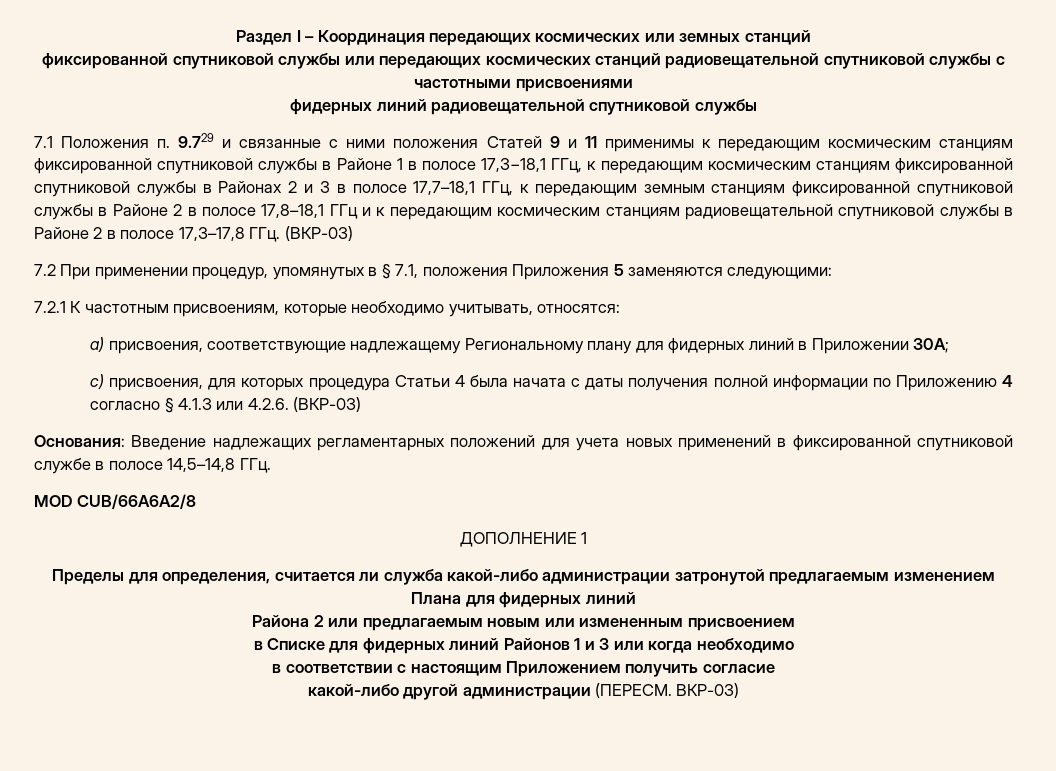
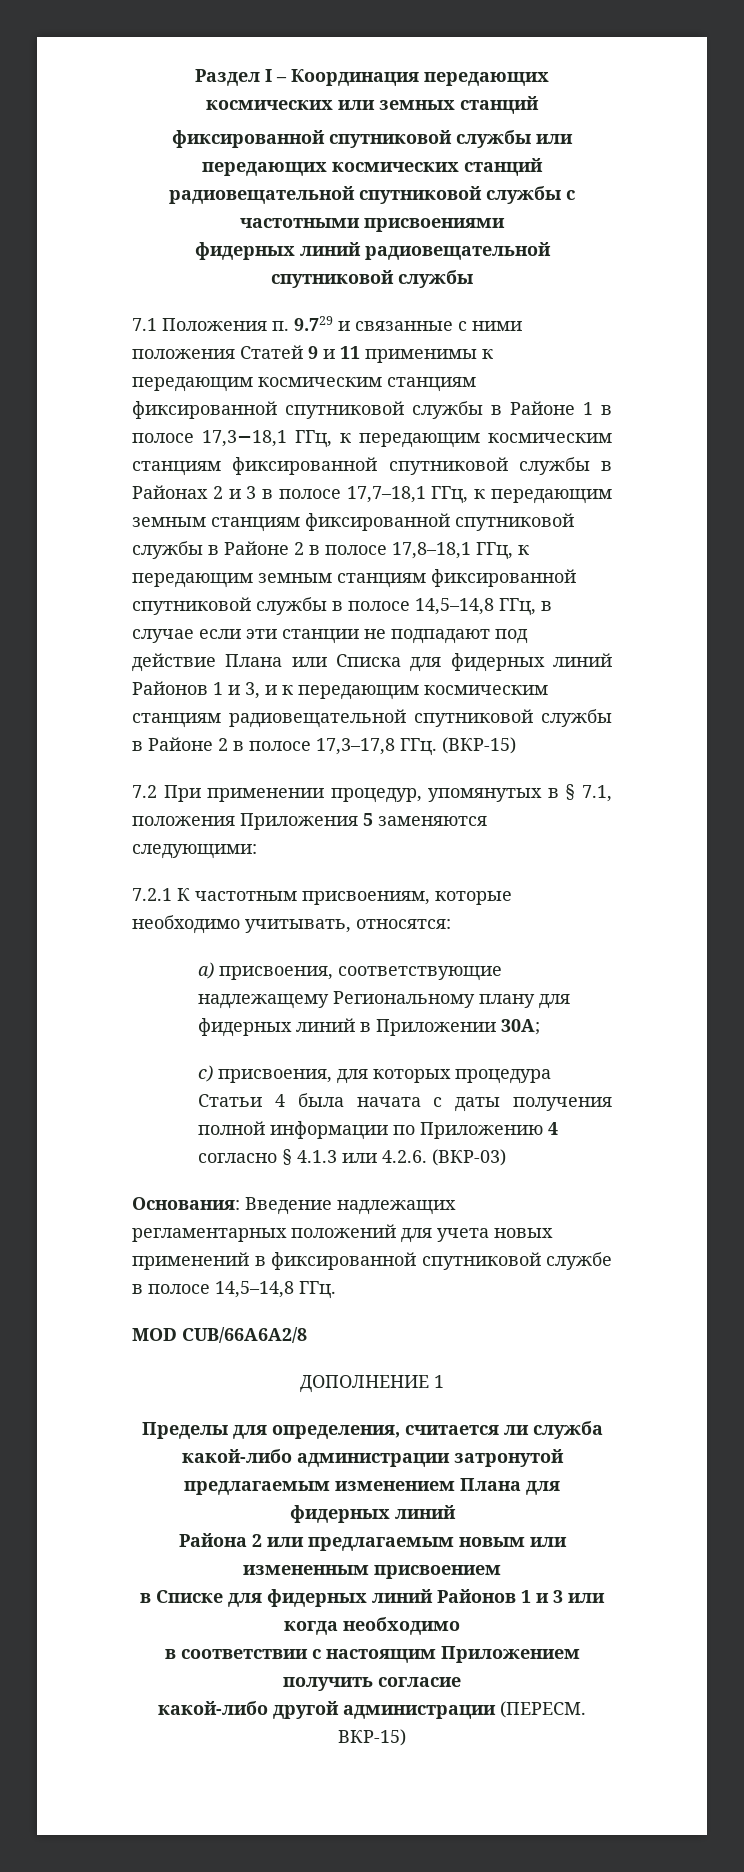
- 7.1 Положения п. 9.729 и связанные с ними положения Статей 9 и 11 применимы к передающим космическим станциям фиксированной спутниковой службы в Районе 1 в полосе 17,3−18,1 ГГц, к передающим космическим станциям фиксированной спутниковой службы в Районах 2 и 3 в полосе 17,7–18,1 ГГц, к передающим земным станциям фиксированной спутниковой службы в Районе 2 в полосе 17,8–18,1 ГГц и к передающим космическим станциям радиовещательной спутниковой службы в Районе 2 в полосе 17,3–17,8 ГГц. (ВКР-03)
+ 7.1 Положения п. 9.729 и связанные с ними положения Статей 9 и 11 применимы к передающим космическим станциям фиксированной спутниковой службы в Районе 1 в полосе 17,3−18,1 ГГц, к передающим космическим станциям фиксированной спутниковой службы в Районах 2 и 3 в полосе 17,7–18,1 ГГц, к передающим земным станциям фиксированной спутниковой службы в Районе 2 в полосе 17,8–18,1 ГГц, к передающим земным станциям фиксированной спутниковой службы в полосе 14,5–14,8 ГГц, в случае если эти станции не подпадают под действие Плана или Списка для фидерных линий Районов 1 и 3, и к передающим космическим станциям радиовещательной спутниковой службы в Районе 2 в полосе 17,3–17,8 ГГц. (ВКР-15)
- ВКР-03)
+ ВКР-15)

